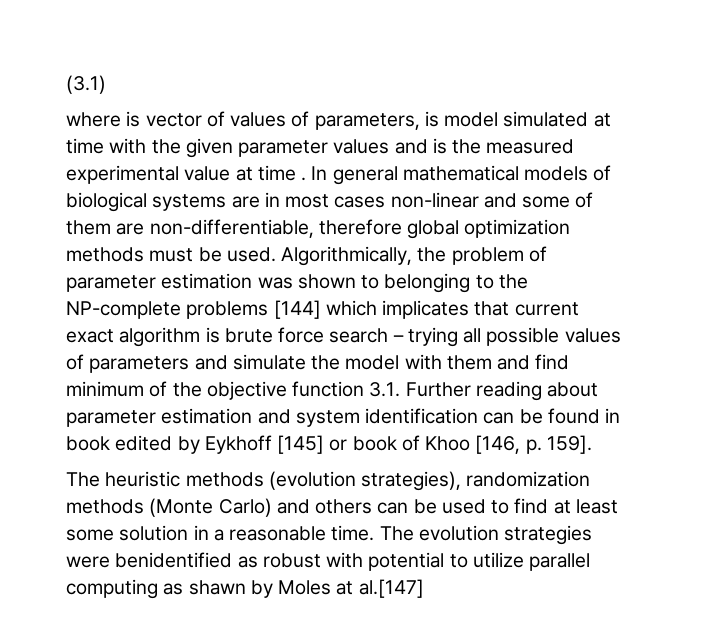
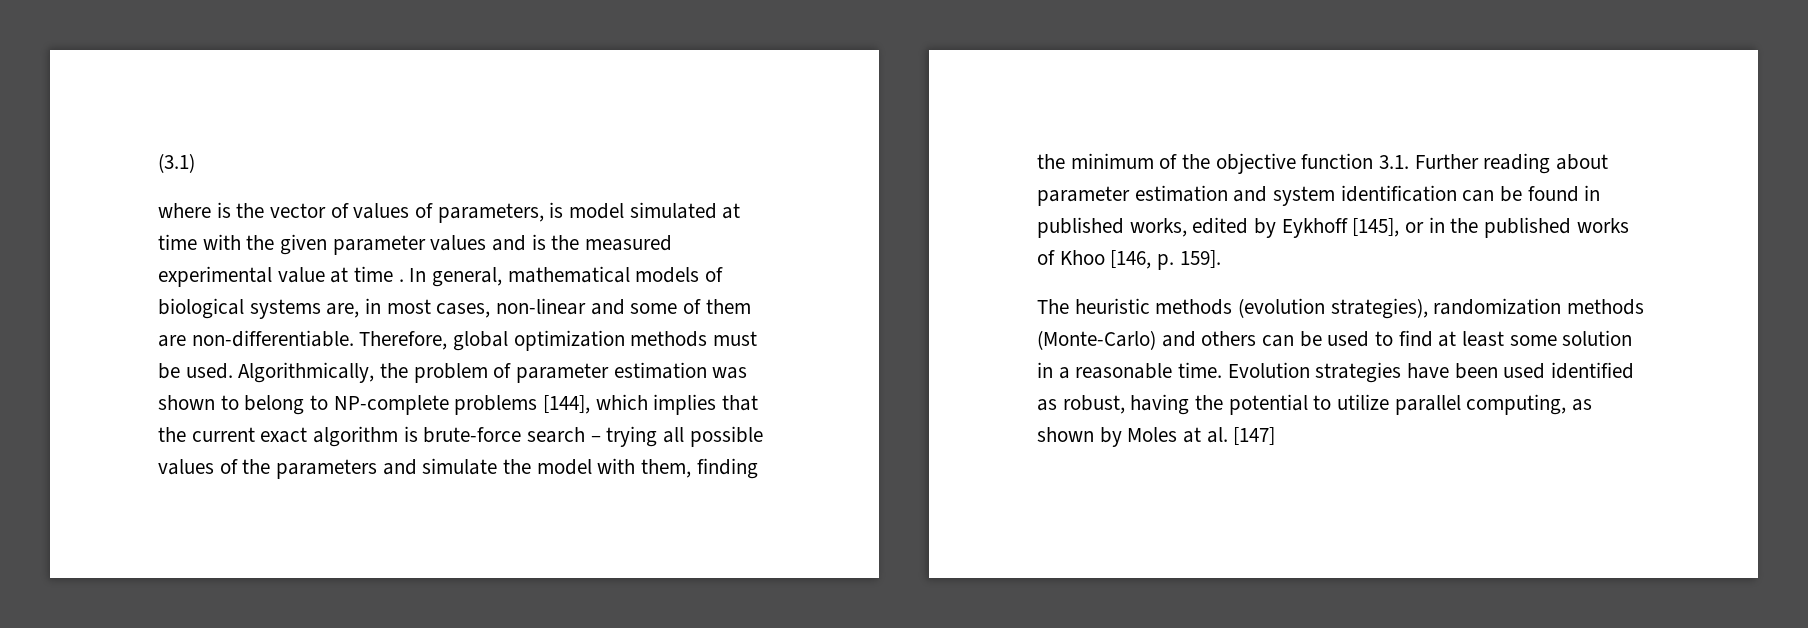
- where is vector of values of parameters, is model simulated at time with the given parameter values and is the measured experimental value at time .
+ where is the vector of values of parameters, is model simulated at time with the given parameter values and is the measured experimental value at time .
- In general mathematical models of biological systems are in most cases non-linear and some of them are non-differentiable, therefore global optimization methods must be used.
+ In general, mathematical models of biological systems are, in most cases, non-linear and some of them are non-differentiable. Therefore, global optimization methods must be used.
- Algorithmically, the problem of parameter estimation was shown to belonging to the NP-complete problems [144] which implicates that current exact algorithm is brute force search – trying all possible values of parameters and simulate the model with them and find minimum of the objective function 3.1. Further reading about parameter estimation and system identification can be found in book edited by Eykhoff [145] or book of Khoo [146, p. 159].
+ Algorithmically, the problem of parameter estimation was shown to belong to NP-complete problems [144], which implies that the current exact algorithm is brute-force search – trying all possible values of the parameters and simulate the model with them, finding the minimum of the objective function 3.1. Further reading about parameter estimation and system identification can be found in published works, edited by Eykhoff [145], or in the published works of Khoo [146, p. 159].
- The heuristic methods (evolution strategies), randomization methods (Monte Carlo) and others can be used to find at least some solution in a reasonable time.
+ The heuristic methods (evolution strategies), randomization methods (Monte-Carlo) and others can be used to find at least some solution in a reasonable time.
- The evolution strategies were benidentified as robust with potential to utilize parallel computing as shawn by Moles at al.[147]
+ Evolution strategies have been used identified as robust, having the potential to utilize parallel computing, as shown by Moles at al. [147]

